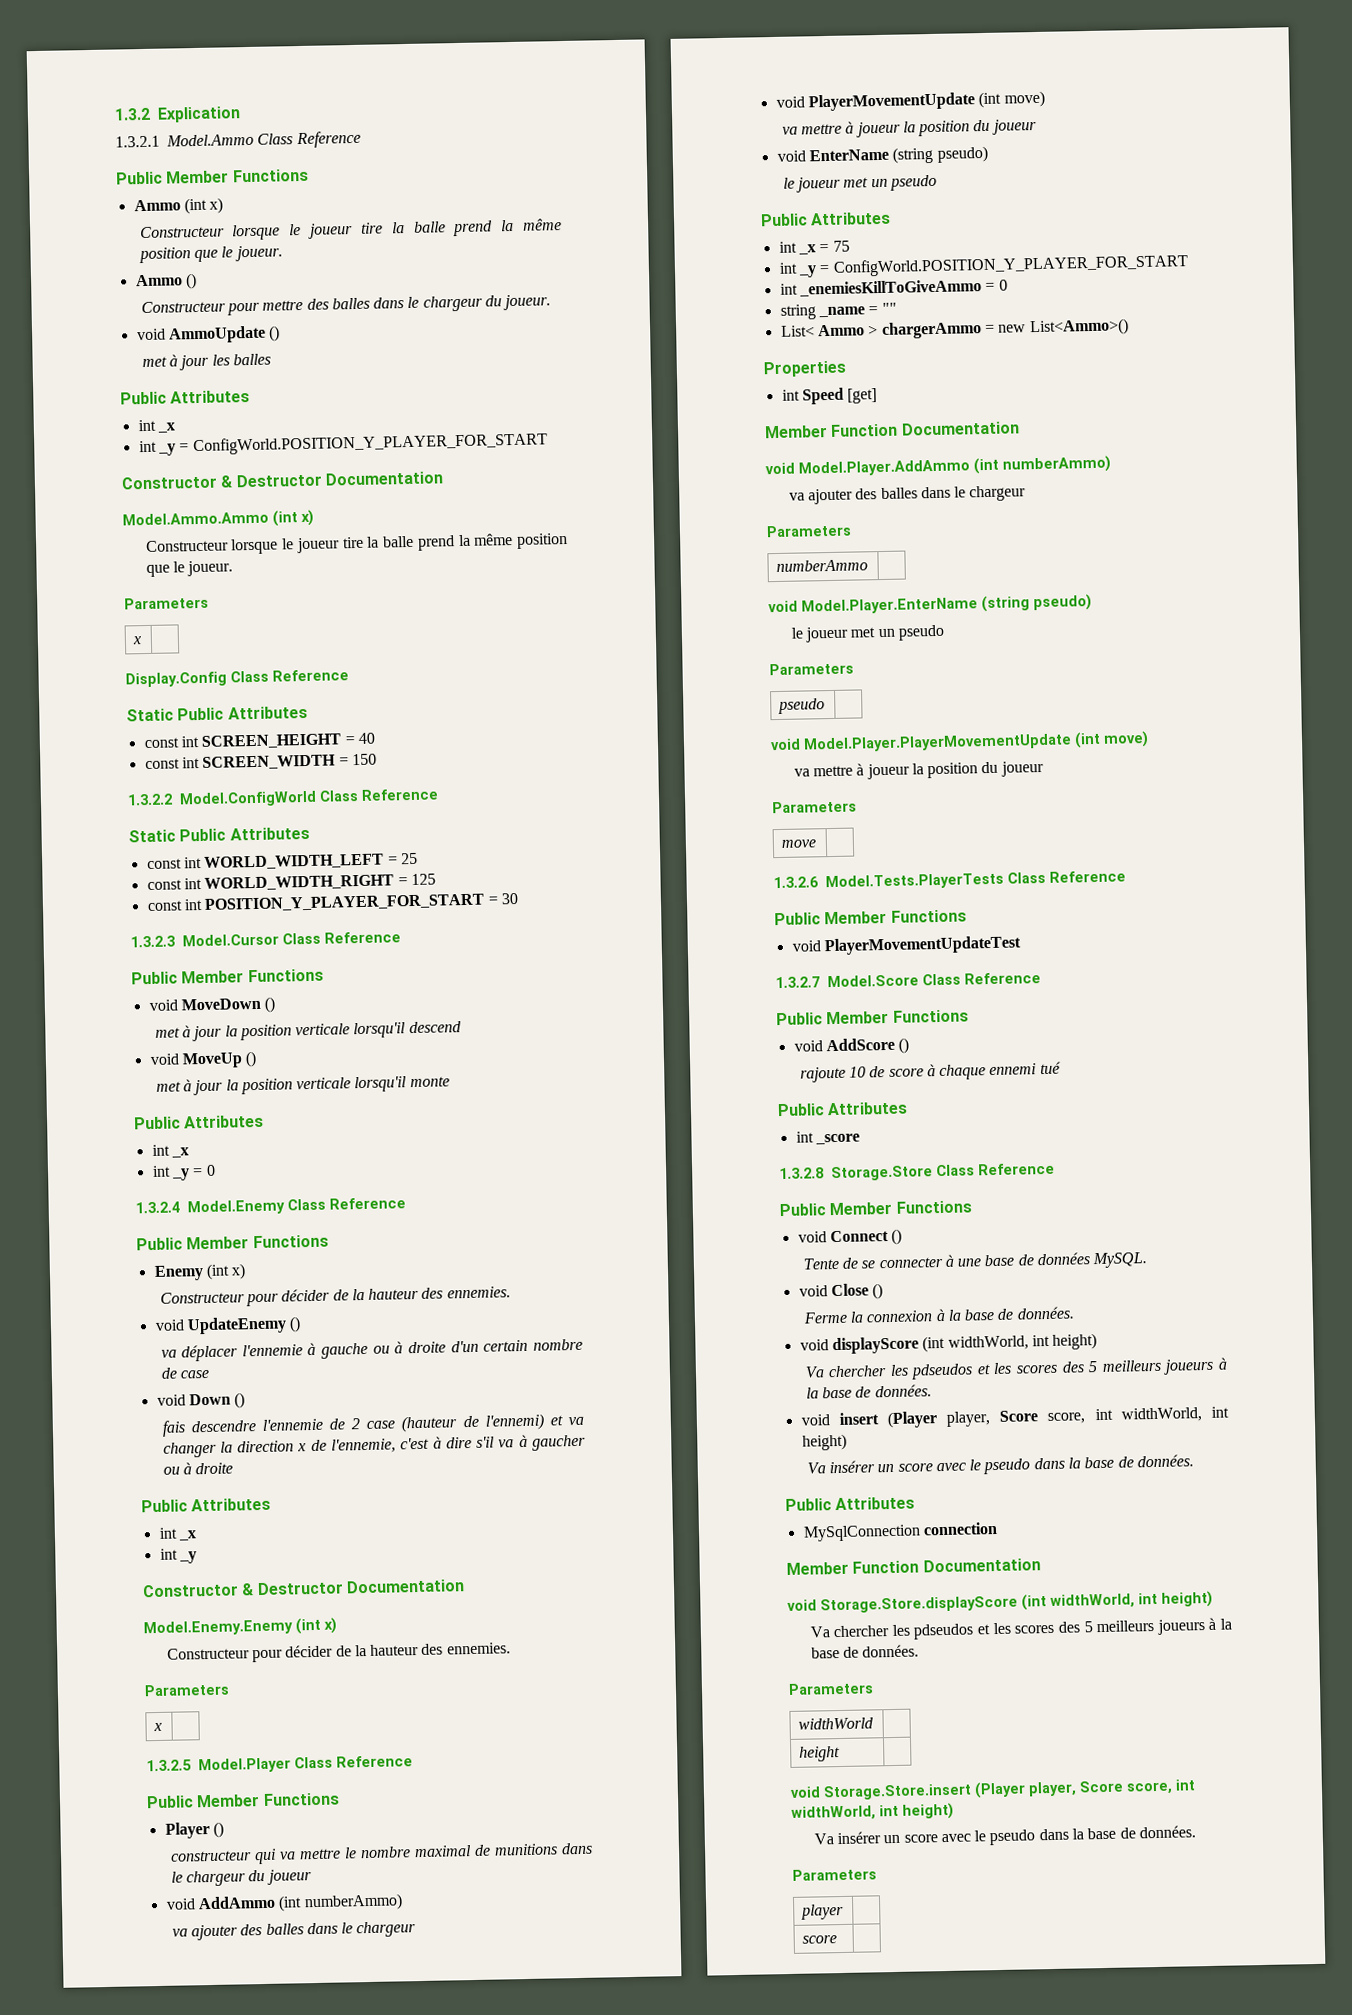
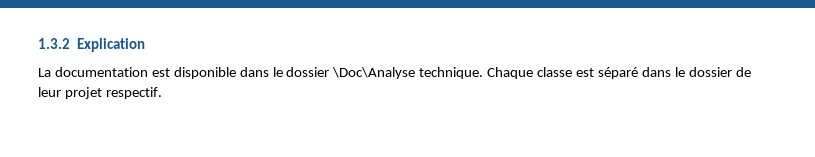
- 1.3.2.1 Model.Ammo Class Reference
- Public Member Functions
- Ammo (int x)
- Constructeur lorsque le joueur tire la balle prend la même position que le joueur.
- Ammo ()
- Constructeur pour mettre des balles dans le chargeur du joueur.
- void AmmoUpdate ()
- met à jour les balles
- Public Attributes
- int _x
- int _y = ConfigWorld.POSITION_Y_PLAYER_FOR_START
- Constructor & Destructor Documentation
- Model.Ammo.Ammo (int x)
- Constructeur lorsque le joueur tire la balle prend la même position que le joueur.
- Parameters
- x |
- Display.Config Class Reference
- Static Public Attributes
- const int SCREEN_HEIGHT = 40
- const int SCREEN_WIDTH = 150
- 1.3.2.2 Model.ConfigWorld Class Reference
- Static Public Attributes
- const int WORLD_WIDTH_LEFT = 25
- const int WORLD_WIDTH_RIGHT = 125
- const int POSITION_Y_PLAYER_FOR_START = 30
- 1.3.2.3 Model.Cursor Class Reference
- Public Member Functions
- void MoveDown ()
- met à jour la position verticale lorsqu'il descend
- void MoveUp ()
- met à jour la position verticale lorsqu'il monte
- Public Attributes
- int _x
- int _y = 0
- 1.3.2.4 Model.Enemy Class Reference
- Public Member Functions
- Enemy (int x)
- Constructeur pour décider de la hauteur des ennemies.
- void UpdateEnemy ()
- va déplacer l'ennemie à gauche ou à droite d'un certain nombre de case
- void Down ()
- fais descendre l'ennemie de 2 case (hauteur de l'ennemi) et va changer la direction x de l'ennemie, c'est à dire s'il va à gaucher ou à droite
- Public Attributes
- int _x
- int _y
- Constructor & Destructor Documentation
- Model.Enemy.Enemy (int x)
- Constructeur pour décider de la hauteur des ennemies.
- Parameters
- x |
- 1.3.2.5 Model.Player Class Reference
- Public Member Functions
- Player ()
- constructeur qui va mettre le nombre maximal de munitions dans le chargeur du joueur
- void AddAmmo (int numberAmmo)
- va ajouter des balles dans le chargeur
- void PlayerMovementUpdate (int move)
- va mettre à joueur la position du joueur
- void EnterName (string pseudo)
- le joueur met un pseudo
- Public Attributes
- int _x = 75
- int _y = ConfigWorld.POSITION_Y_PLAYER_FOR_START
- int _enemiesKillToGiveAmmo = 0
- string _name = ""
- List< Ammo > chargerAmmo = new List<Ammo>()
- Properties
- int Speed [get]
- Member Function Documentation
- void Model.Player.AddAmmo (int numberAmmo)
- va ajouter des balles dans le chargeur
- Parameters
- numberAmmo |
- void Model.Player.EnterName (string pseudo)
- le joueur met un pseudo
- Parameters
- pseudo |
- void Model.Player.PlayerMovementUpdate (int move)
- va mettre à joueur la position du joueur
- Parameters
- move |
- 1.3.2.6 Model.Tests.PlayerTests Class Reference
- Public Member Functions
- void PlayerMovementUpdateTest
- 1.3.2.7 Model.Score Class Reference
- Public Member Functions
- void AddScore ()
- rajoute 10 de score à chaque ennemi tué
- Public Attributes
- int _score
- 1.3.2.8 Storage.Store Class Reference
- Public Member Functions
- void Connect ()
- Tente de se connecter à une base de données MySQL.
- void Close ()
- Ferme la connexion à la base de données.
- void displayScore (int widthWorld, int height)
- Va chercher les pdseudos et les scores des 5 meilleurs joueurs à la base de données.
- void insert (Player player, Score score, int widthWorld, int height)
- Va insérer un score avec le pseudo dans la base de données.
- Public Attributes
- MySqlConnection connection
- Member Function Documentation
- void Storage.Store.displayScore (int widthWorld, int height)
- Va chercher les pdseudos et les scores des 5 meilleurs joueurs à la base de données.
- Parameters
- widthWorld |
- height |
- void Storage.Store.insert (Player player, Score score, int widthWorld, int height)
- Va insérer un score avec le pseudo dans la base de données.
- Parameters
- player |
- score |
+ La documentation est disponible dans le dossier \Doc\Analyse technique. Chaque classe est séparé dans le dossier de leur projet respectif.

